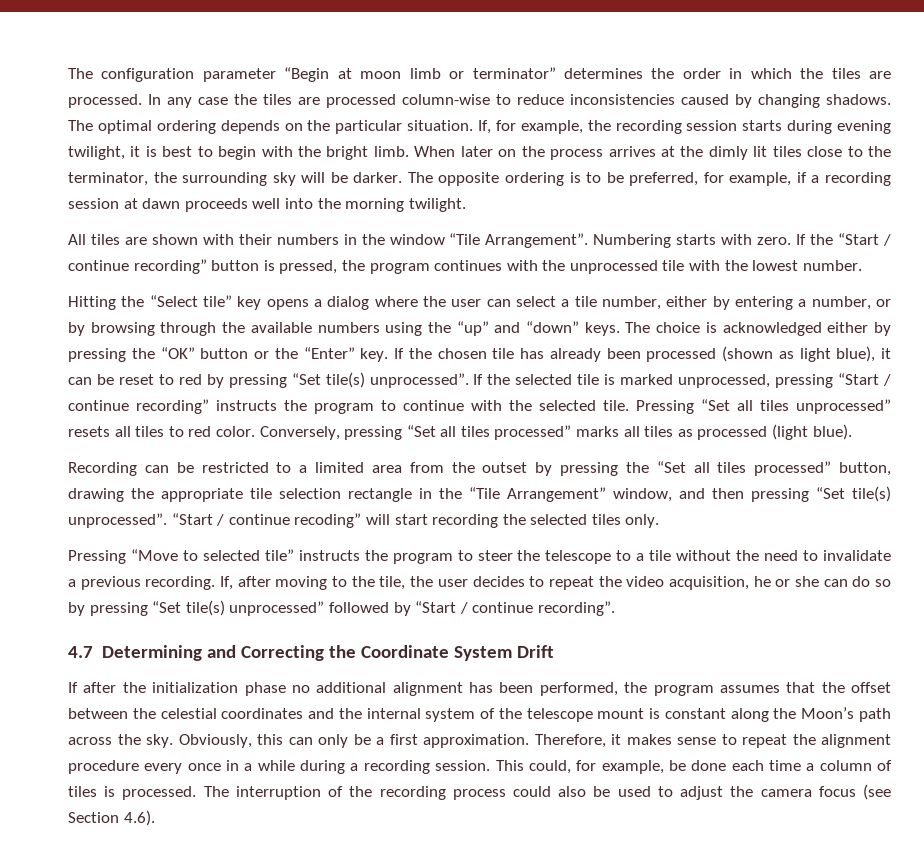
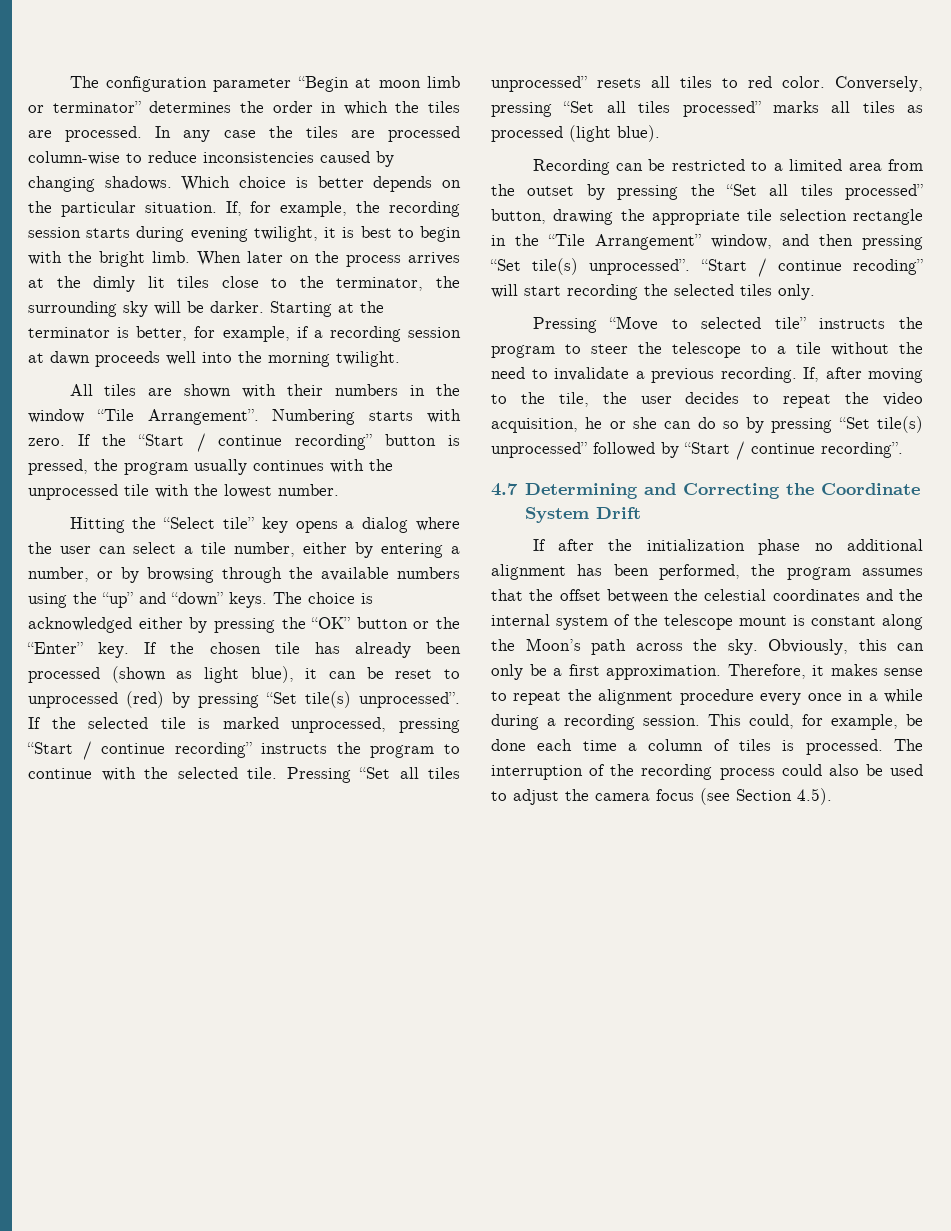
- The optimal ordering depends on the particular situation.
+ Which choice is better depends on the particular situation.
- The opposite ordering is to be preferred, for example, if a recording session at dawn proceeds well into the morning twilight.
+ Starting at the terminator is better, for example, if a recording session at dawn proceeds well into the morning twilight.
- If the “Start / continue recording” button is pressed, the program continues with the unprocessed tile with the lowest number.
+ If the “Start / continue recording” button is pressed, the program usually continues with the unprocessed tile with the lowest number.
- If the chosen tile has already been processed (shown as light blue), it can be reset to red by pressing “Set tile(s) unprocessed”.
+ If the chosen tile has already been processed (shown as light blue), it can be reset to unprocessed (red) by pressing “Set tile(s) unprocessed”.
- The interruption of the recording process could also be used to adjust the camera focus (see Section 4.6).
+ The interruption of the recording process could also be used to adjust the camera focus (see Section 4.5).

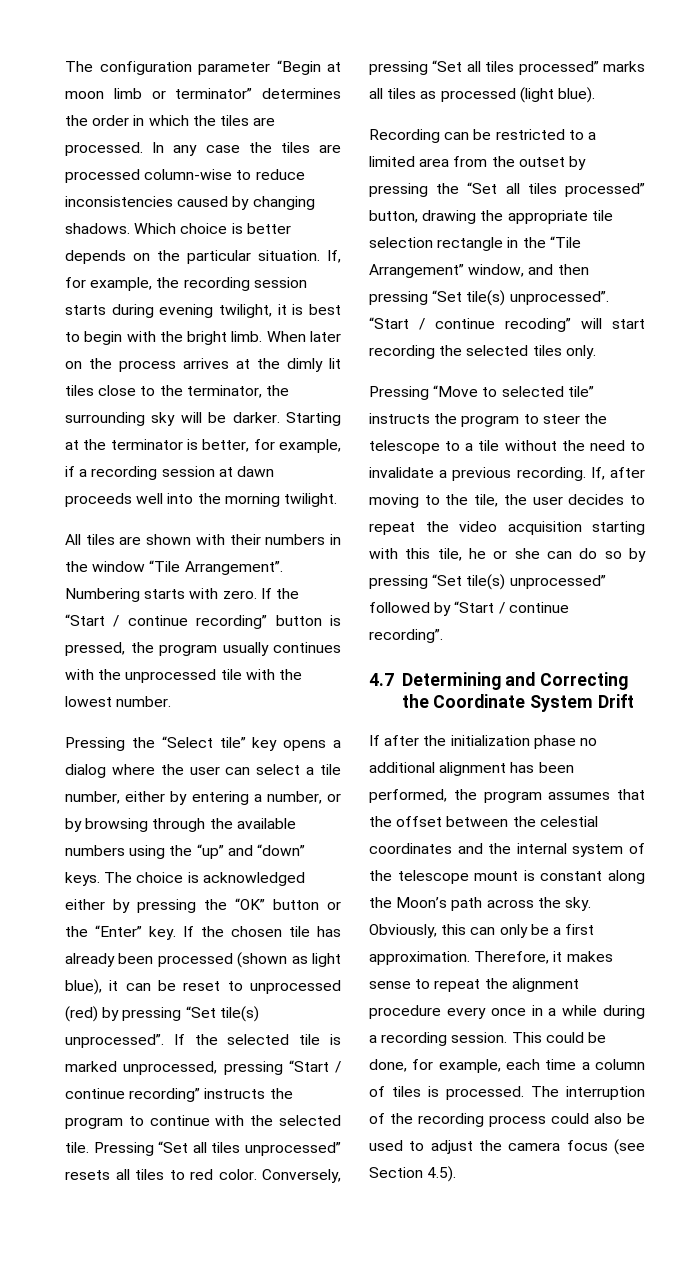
- Hitting the “Select tile” key opens a dialog where the user can select a tile number, either by entering a number, or by browsing through the available numbers using the “up” and “down” keys.
+ Pressing the “Select tile” key opens a dialog where the user can select a tile number, either by entering a number, or by browsing through the available numbers using the “up” and “down” keys.
- If, after moving to the tile, the user decides to repeat the video acquisition, he or she can do so by pressing “Set tile(s) unprocessed” followed by “Start / continue recording”.
+ If, after moving to the tile, the user decides to repeat the video acquisition starting with this tile, he or she can do so by pressing “Set tile(s) unprocessed” followed by “Start / continue recording”.
- This could, for example, be done each time a column of tiles is processed.
+ This could be done, for example, each time a column of tiles is processed.

